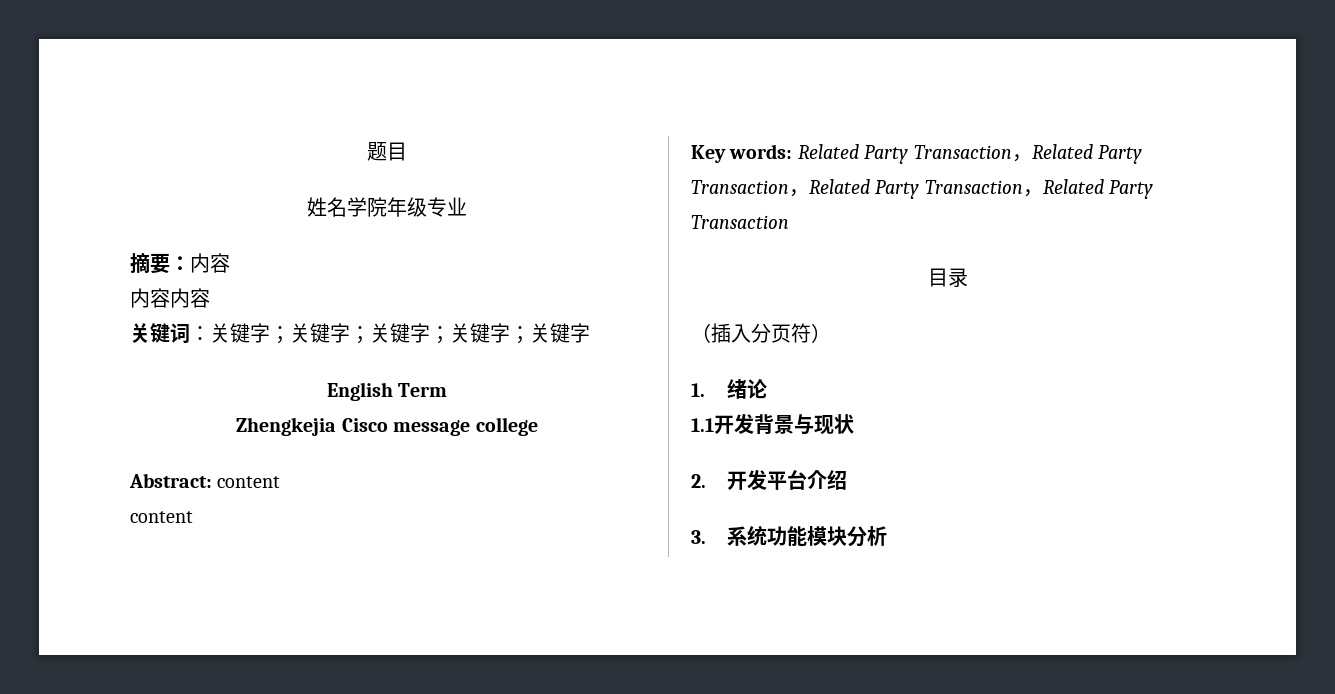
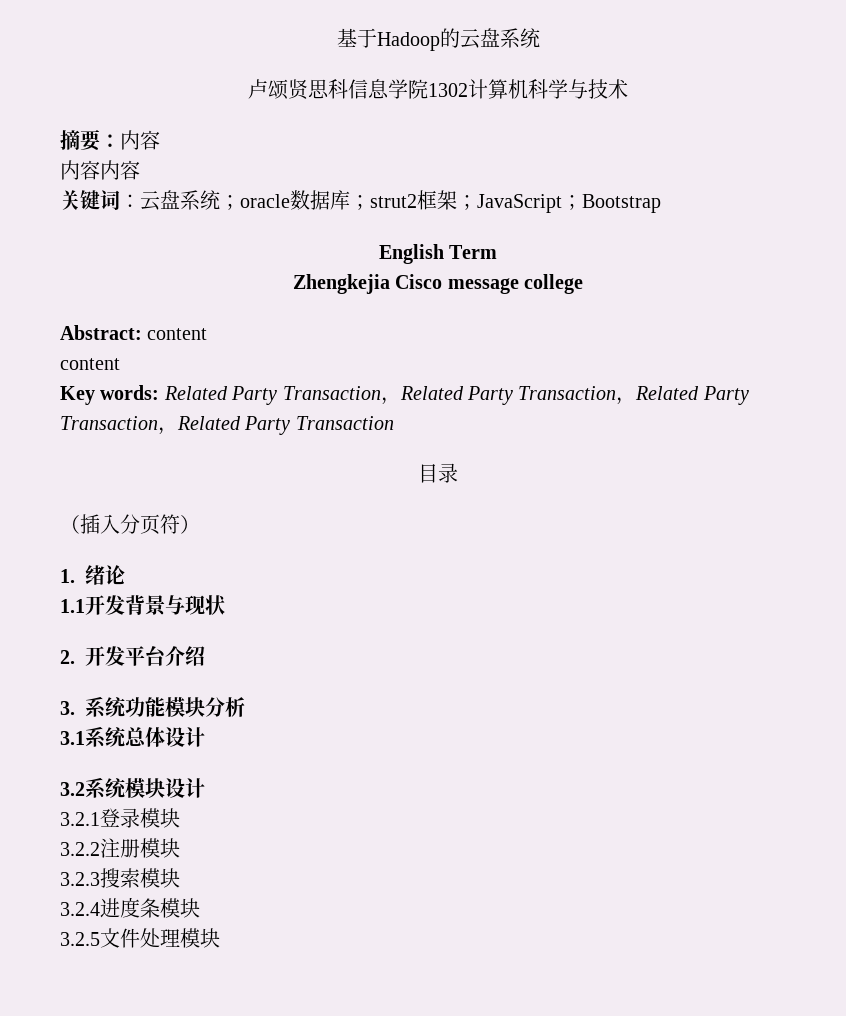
- 题目
- 姓名学院年级专业
+ 基于Hadoop的云盘系统
+ 卢颂贤思科信息学院1302计算机科学与技术
- 关键词：关键字；关键字；关键字；关键字；关键字
+ 关键词：云盘系统；oracle数据库；strut2框架；JavaScript；Bootstrap
+ 3.1系统总体设计
+ 3.2系统模块设计
+ 3.2.1登录模块
+ 3.2.2注册模块
+ 3.2.3搜索模块
+ 3.2.4进度条模块
+ 3.2.5文件处理模块

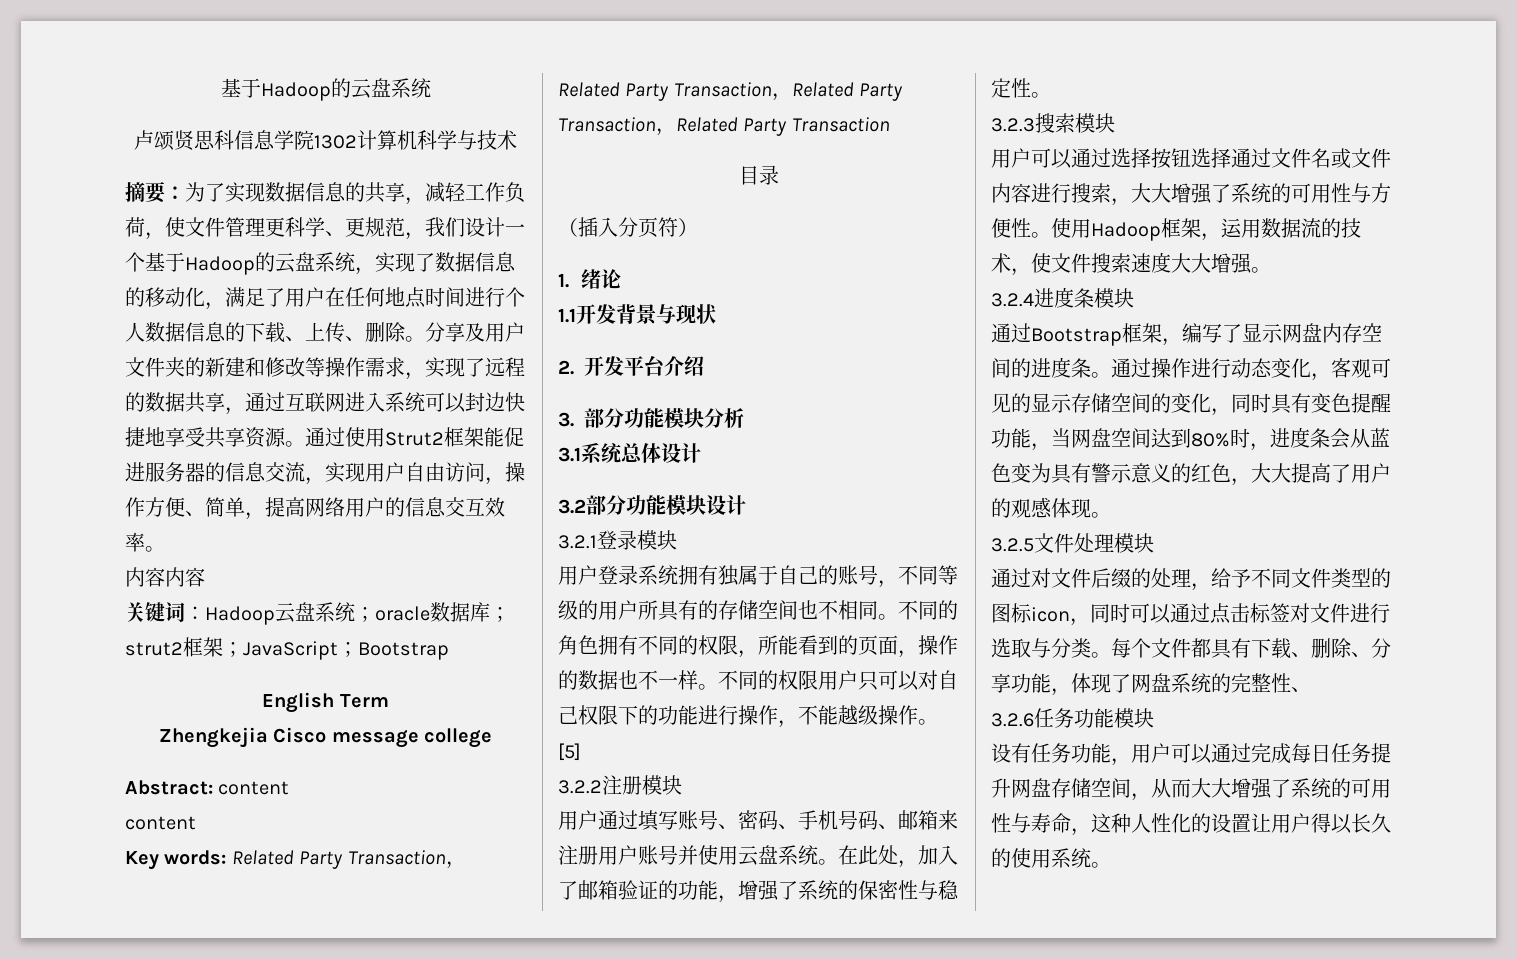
- 摘要：内容
+ 摘要：为了实现数据信息的共享，减轻工作负荷，使文件管理更科学、更规范，我们设计一个基于Hadoop的云盘系统，实现了数据信息的移动化，满足了用户在任何地点时间进行个人数据信息的下载、上传、删除。分享及用户文件夹的新建和修改等操作需求，实现了远程的数据共享，通过互联网进入系统可以封边快捷地享受共享资源。通过使用Strut2框架能促进服务器的信息交流，实现用户自由访问，操作方便、简单，提高网络用户的信息交互效率。
- 关键词：云盘系统；oracle数据库；strut2框架；JavaScript；Bootstrap
+ 关键词：Hadoop云盘系统；oracle数据库；strut2框架；JavaScript；Bootstrap
- 3.系统功能模块分析
+ 3.部分功能模块分析
- 3.2系统模块设计
+ 3.2部分功能模块设计
+ 用户登录系统拥有独属于自己的账号，不同等级的用户所具有的存储空间也不相同。不同的角色拥有不同的权限，所能看到的页面，操作的数据也不一样。不同的权限用户只可以对自己权限下的功能进行操作，不能越级操作。[5]
  3.2.2注册模块
+ 用户通过填写账号、密码、手机号码、邮箱来注册用户账号并使用云盘系统。在此处，加入了邮箱验证的功能，增强了系统的保密性与稳定性。
  3.2.3搜索模块
+ 用户可以通过选择按钮选择通过文件名或文件内容进行搜索，大大增强了系统的可用性与方便性。使用Hadoop框架，运用数据流的技术，使文件搜索速度大大增强。
  3.2.4进度条模块
+ 通过Bootstrap框架，编写了显示网盘内存空间的进度条。通过操作进行动态变化，客观可见的显示存储空间的变化，同时具有变色提醒功能，当网盘空间达到80%时，进度条会从蓝色变为具有警示意义的红色，大大提高了用户的观感体现。
  3.2.5文件处理模块
+ 通过对文件后缀的处理，给予不同文件类型的图标icon，同时可以通过点击标签对文件进行选取与分类。每个文件都具有下载、删除、分享功能，体现了网盘系统的完整性、
+ 3.2.6任务功能模块
+ 设有任务功能，用户可以通过完成每日任务提升网盘存储空间，从而大大增强了系统的可用性与寿命，这种人性化的设置让用户得以长久的使用系统。

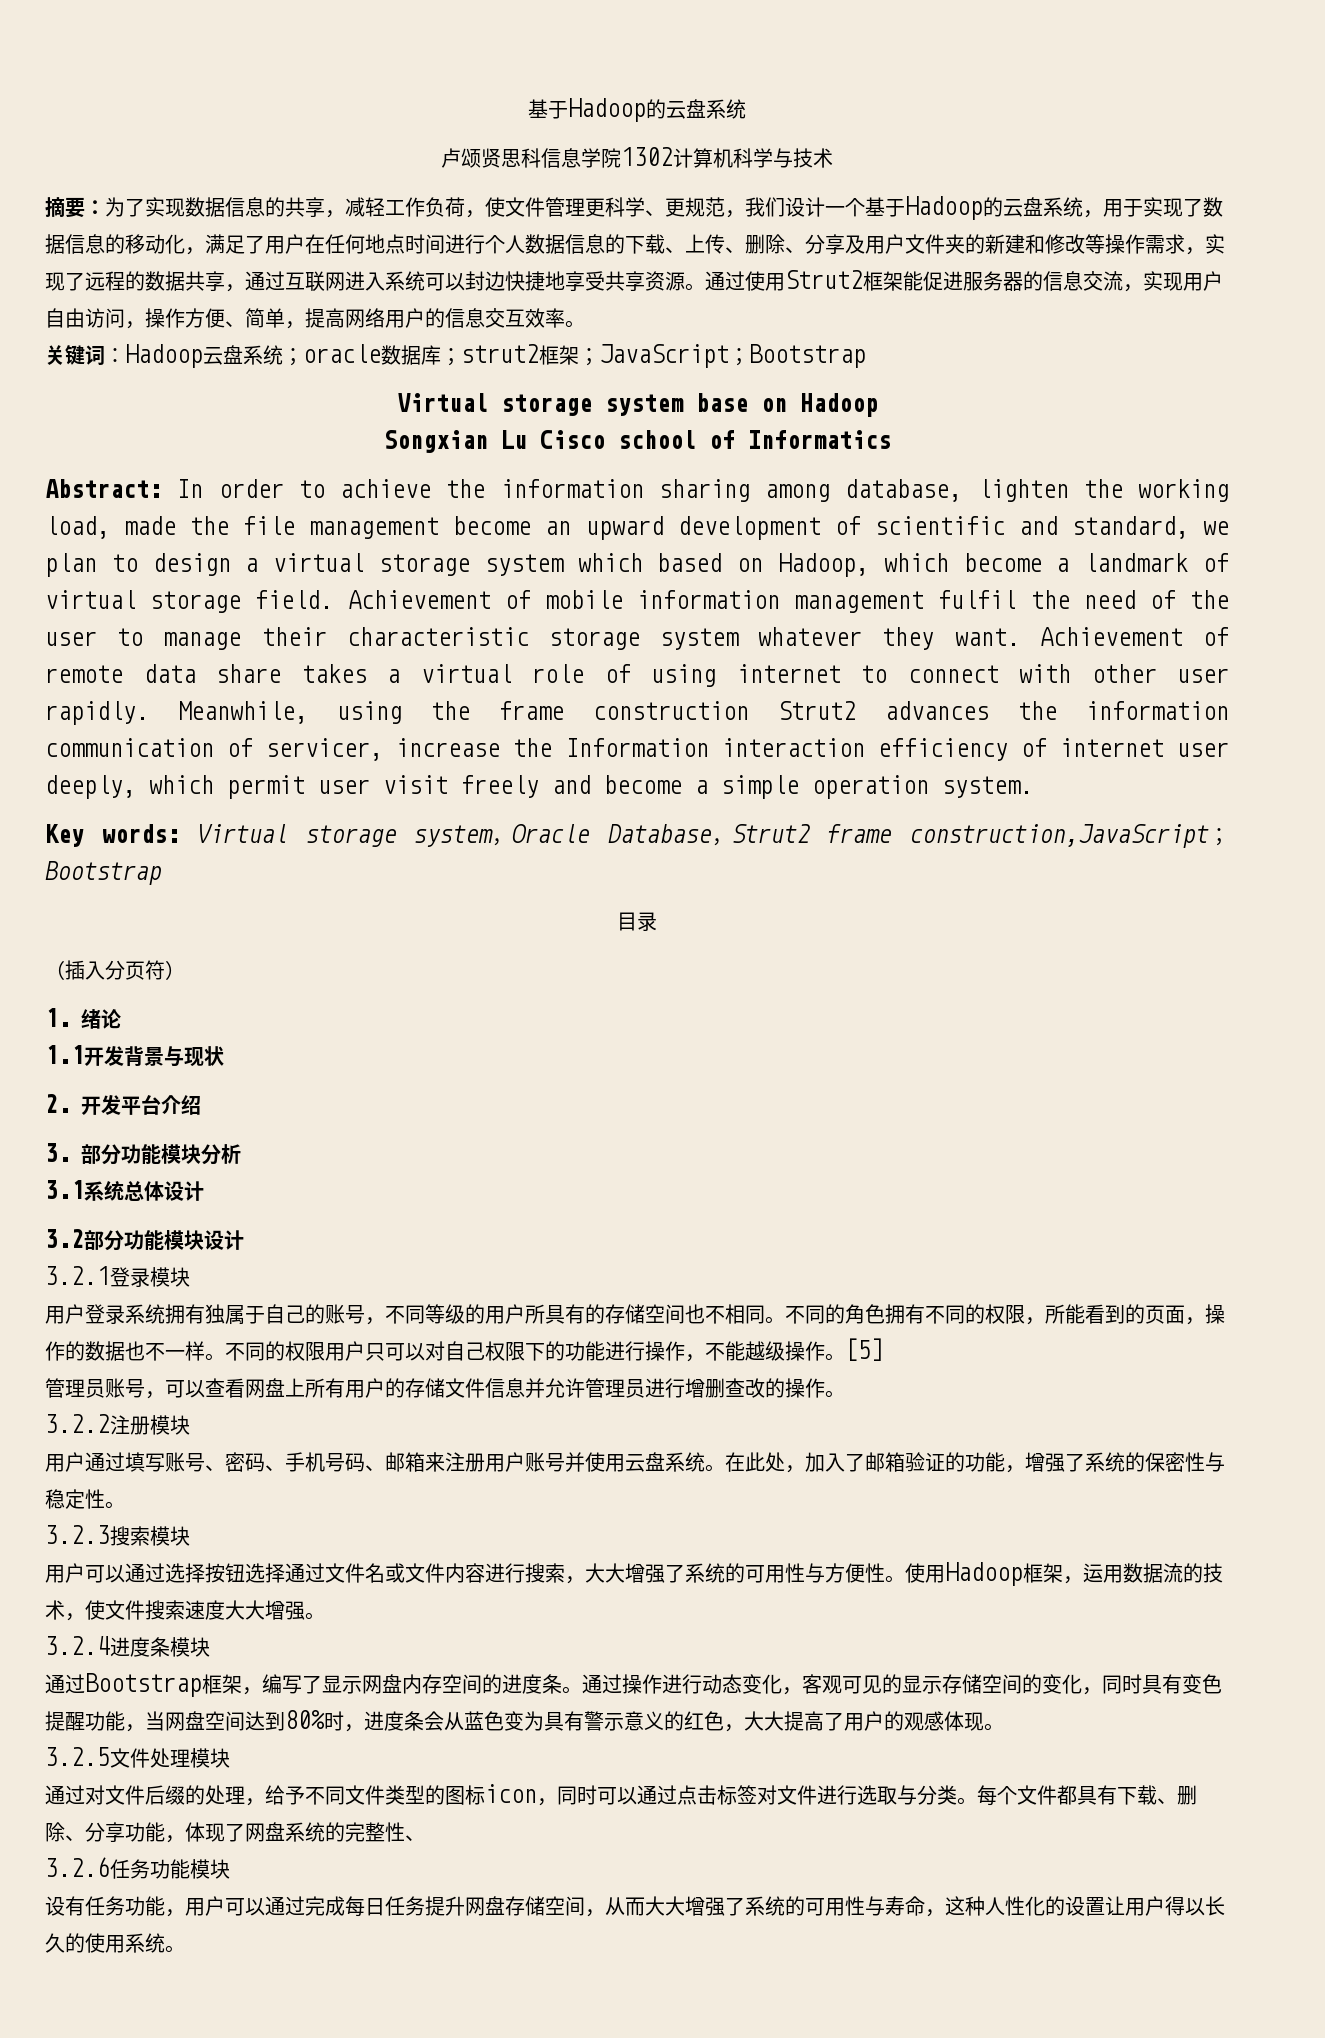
- 为了实现数据信息的共享，减轻工作负荷，使文件管理更科学、更规范，我们设计一个基于Hadoop的云盘系统，实现了数据信息的移动化，满足了用户在任何地点时间进行个人数据信息的下载、上传、删除。分享及用户文件夹的新建和修改等操作需求，实现了远程的数据共享，通过互联网进入系统可以封边快捷地享受共享资源。
+ 为了实现数据信息的共享，减轻工作负荷，使文件管理更科学、更规范，我们设计一个基于Hadoop的云盘系统，用于实现了数据信息的移动化，满足了用户在任何地点时间进行个人数据信息的下载、上传、删除、分享及用户文件夹的新建和修改等操作需求，实现了远程的数据共享，通过互联网进入系统可以封边快捷地享受共享资源。
- 内容内容
- English Term
- Zhengkejia Cisco message college
- Abstract: content
- content
- Key words: Related Party Transaction，Related Party Transaction，Related Party Transaction，Related Party Transaction
+ Virtual storage system base on Hadoop
+ Songxian Lu Cisco school of Informatics
+ Abstract: In order to achieve the information sharing among database, lighten the working load, made the file management become an upward development of scientific and standard, we plan to design a virtual storage system which based on Hadoop, which become a landmark of virtual storage field. Achievement of mobile information management fulfil the need of the user to manage their characteristic storage system whatever they want. Achievement of remote data share takes a virtual role of using internet to connect with other user rapidly. Meanwhile, using the frame construction Strut2 advances the information communication of servicer, increase the Information interaction efficiency of internet user deeply, which permit user visit freely and become a simple operation system.
+ Key words: Virtual storage system，Oracle Database，Strut2 frame construction,JavaScript；Bootstrap
+ 管理员账号，可以查看网盘上所有用户的存储文件信息并允许管理员进行增删查改的操作。

